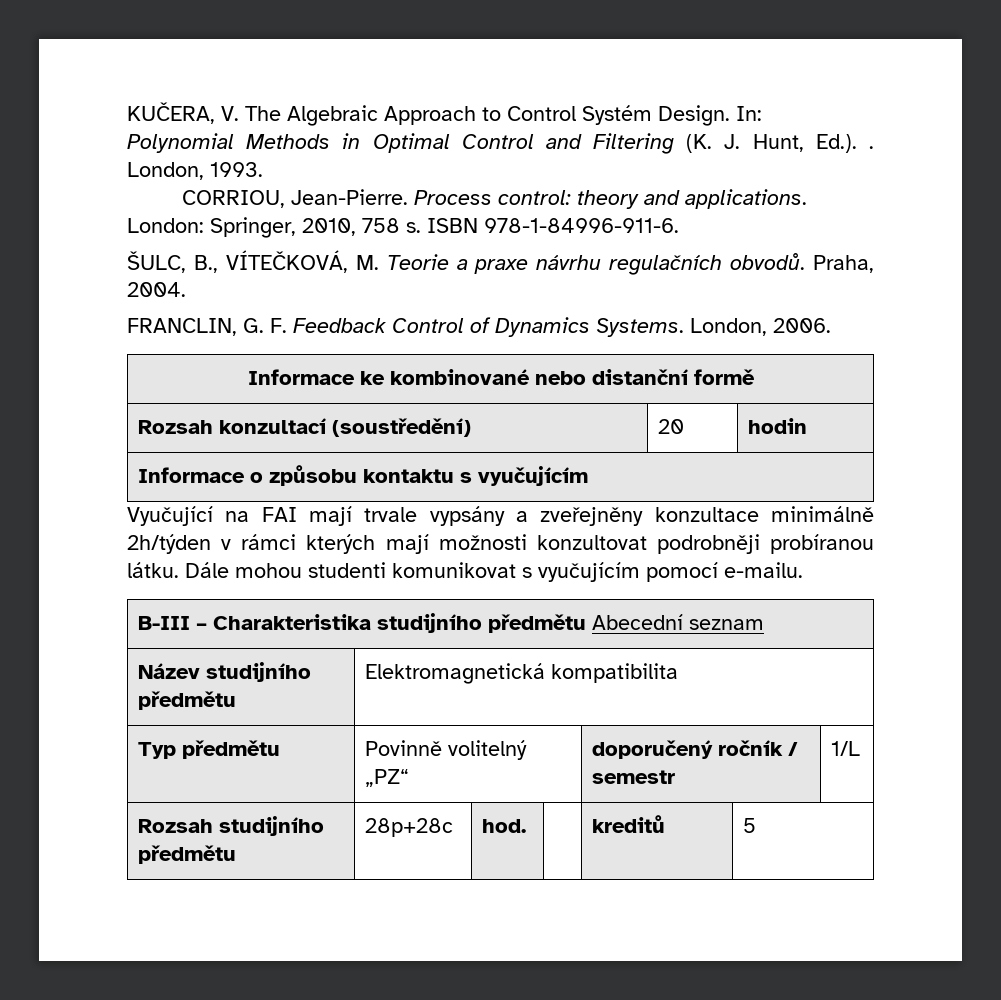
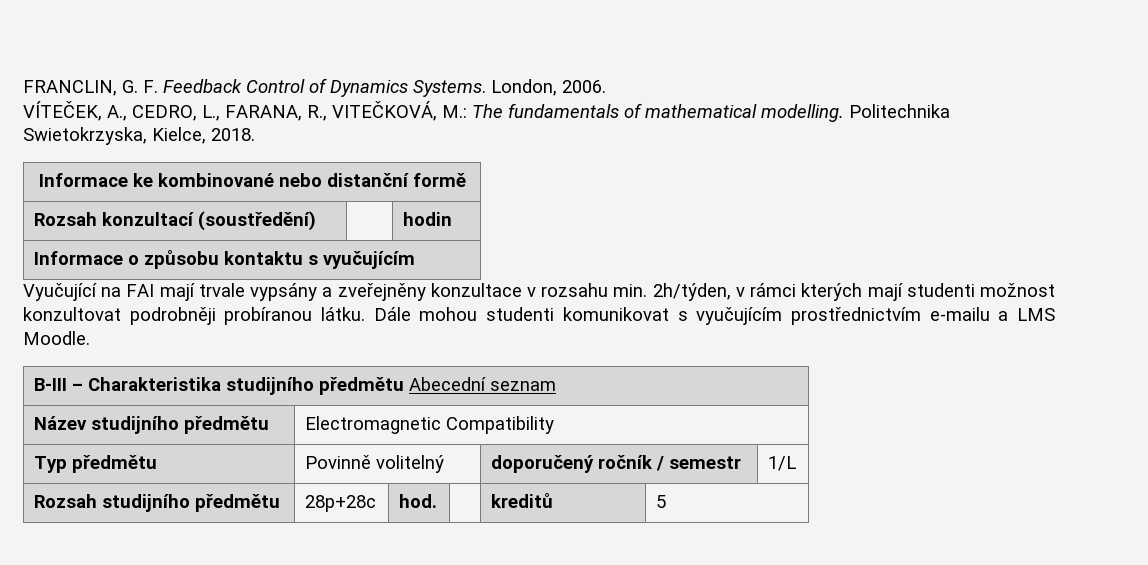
- KUČERA, V. The Algebraic Approach to Control Systém Design. In: Polynomial Methods in Optimal Control and Filtering (K. J. Hunt, Ed.). . London, 1993.
- CORRIOU, Jean-Pierre. Process control: theory and applications. London: Springer, 2010, 758 s. ISBN 978-1-84996-911-6.
- ŠULC, B., VÍTEČKOVÁ, M. Teorie a praxe návrhu regulačních obvodů. Praha, 2004.
+ VÍTEČEK, A., CEDRO, L., FARANA, R., VITEČKOVÁ, M.: The fundamentals of mathematical modelling. Politechnika Swietokrzyska, Kielce, 2018.
- Rozsah konzultací (soustředění) | 20 | hodin
+ Rozsah konzultací (soustředění) | | hodin
- Vyučující na FAI mají trvale vypsány a zveřejněny konzultace minimálně 2h/týden v rámci kterých mají možnosti konzultovat podrobněji probíranou látku.
+ Vyučující na FAI mají trvale vypsány a zveřejněny konzultace v rozsahu min. 2h/týden, v rámci kterých mají studenti možnost konzultovat podrobněji probíranou látku.
- Dále mohou studenti komunikovat s vyučujícím pomocí e-mailu.
+ Dále mohou studenti komunikovat s vyučujícím prostřednictvím e-mailu a LMS Moodle.
- Název studijního předmětu | Elektromagnetická kompatibilita
+ Název studijního předmětu | Electromagnetic Compatibility
- Typ předmětu | Povinně volitelný „PZ“ | doporučený ročník / semestr | 1/L
+ Typ předmětu | Povinně volitelný | doporučený ročník / semestr | 1/L

